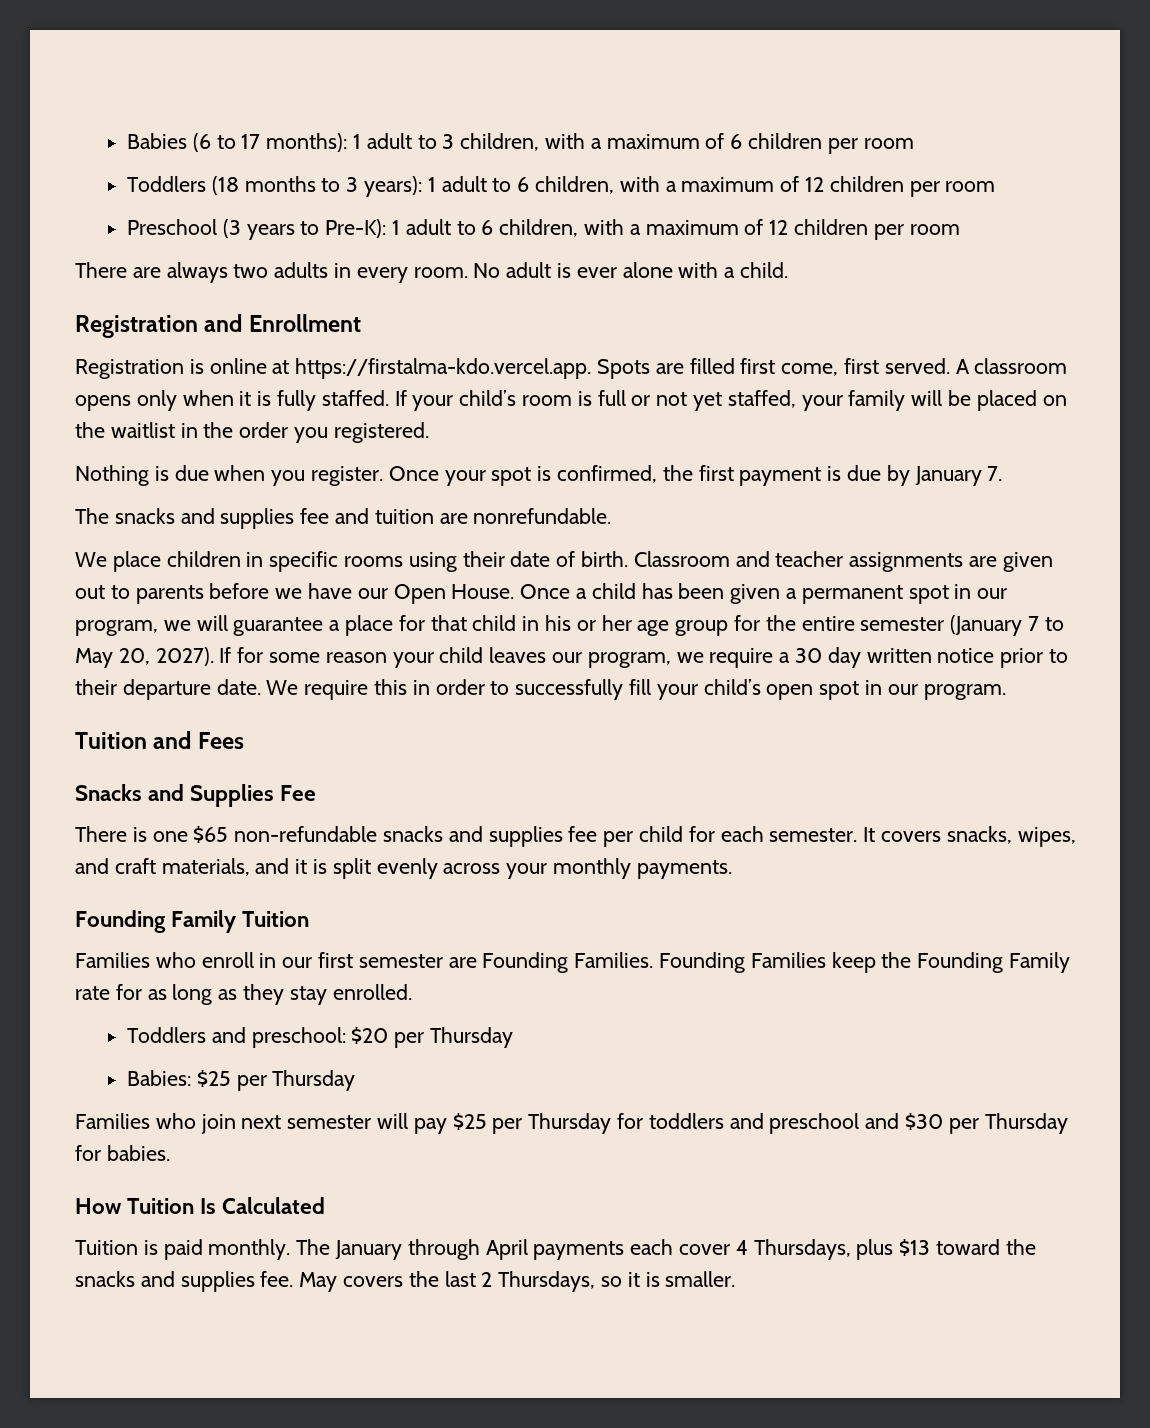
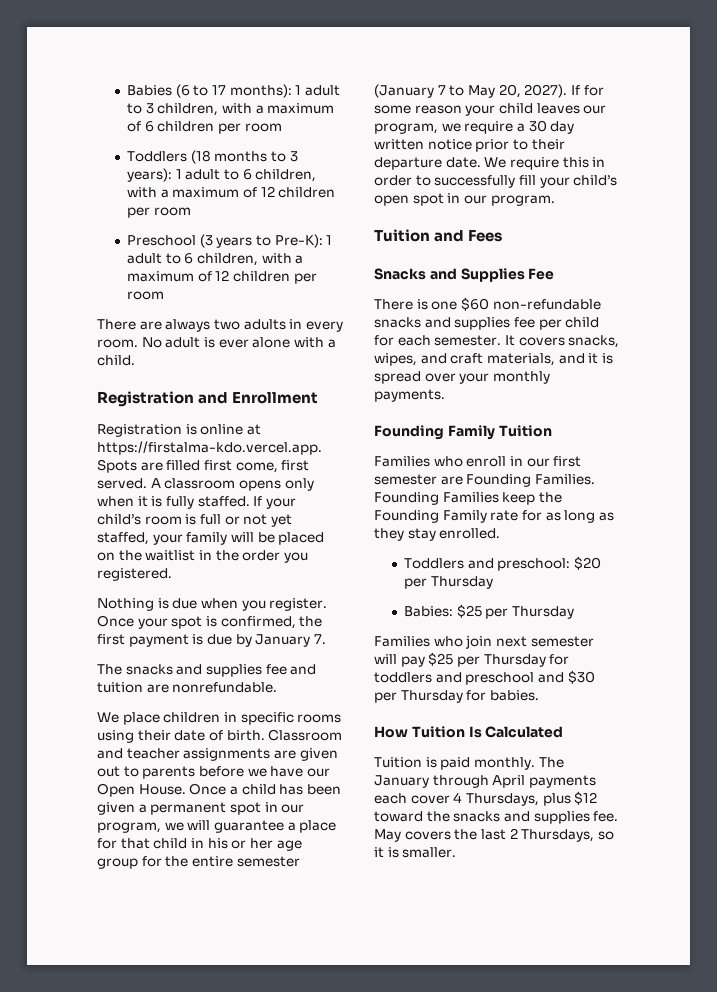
- There is one $65 non-refundable snacks and supplies fee per child for each semester.
+ There is one $60 non-refundable snacks and supplies fee per child for each semester.
- It covers snacks, wipes, and craft materials, and it is split evenly across your monthly payments.
+ It covers snacks, wipes, and craft materials, and it is spread over your monthly payments.
- The January through April payments each cover 4 Thursdays, plus $13 toward the snacks and supplies fee.
+ The January through April payments each cover 4 Thursdays, plus $12 toward the snacks and supplies fee.

